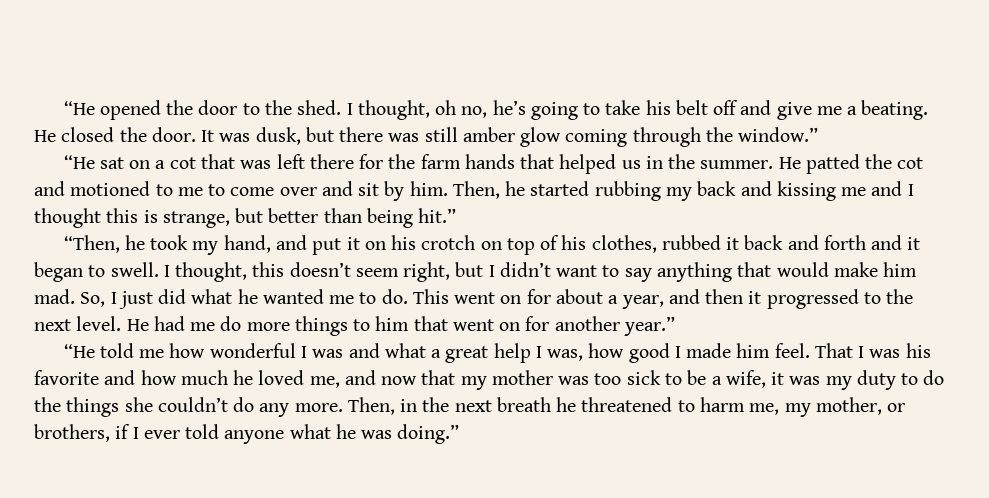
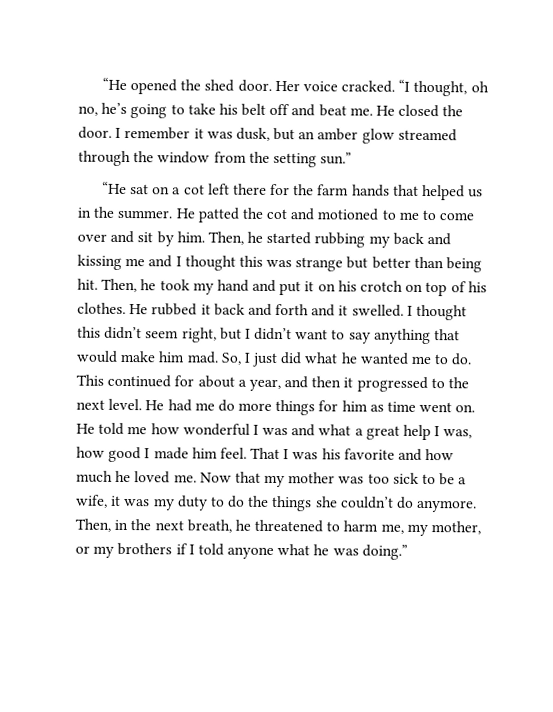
- “He opened the door to the shed. I thought, oh no, he’s going to take his belt off and give me a beating. He closed the door. It was dusk, but there was still amber glow coming through the window.”
+ “He opened the shed door. Her voice cracked. “I thought, oh no, he’s going to take his belt off and beat me. He closed the door. I remember it was dusk, but an amber glow streamed through the window from the setting sun.”
- “He sat on a cot that was left there for the farm hands that helped us in the summer.
+ “He sat on a cot left there for the farm hands that helped us in the summer.
- Then, he started rubbing my back and kissing me and I thought this is strange, but better than being hit.”
- “Then, he took my hand, and put it on his crotch on top of his clothes, rubbed it back and forth and it began to swell. I thought, this doesn’t seem right, but I didn’t want to say anything that would make him mad.
+ Then, he started rubbing my back and kissing me and I thought this was strange but better than being hit. Then, he took my hand and put it on his crotch on top of his clothes. He rubbed it back and forth and it swelled. I thought this didn’t seem right, but I didn’t want to say anything that would make him mad.
- This went on for about a year, and then it progressed to the next level.
+ This continued for about a year, and then it progressed to the next level.
- He had me do more things to him that went on for another year.”
- “He told me how wonderful I was and what a great help I was, how good I made him feel.
+ He had me do more things for him as time went on. He told me how wonderful I was and what a great help I was, how good I made him feel.
- That I was his favorite and how much he loved me, and now that my mother was too sick to be a wife, it was my duty to do the things she couldn’t do any more.
+ That I was his favorite and how much he loved me. Now that my mother was too sick to be a wife, it was my duty to do the things she couldn’t do anymore.
- Then, in the next breath he threatened to harm me, my mother, or brothers, if I ever told anyone what he was doing.”
+ Then, in the next breath, he threatened to harm me, my mother, or my brothers if I told anyone what he was doing.”

